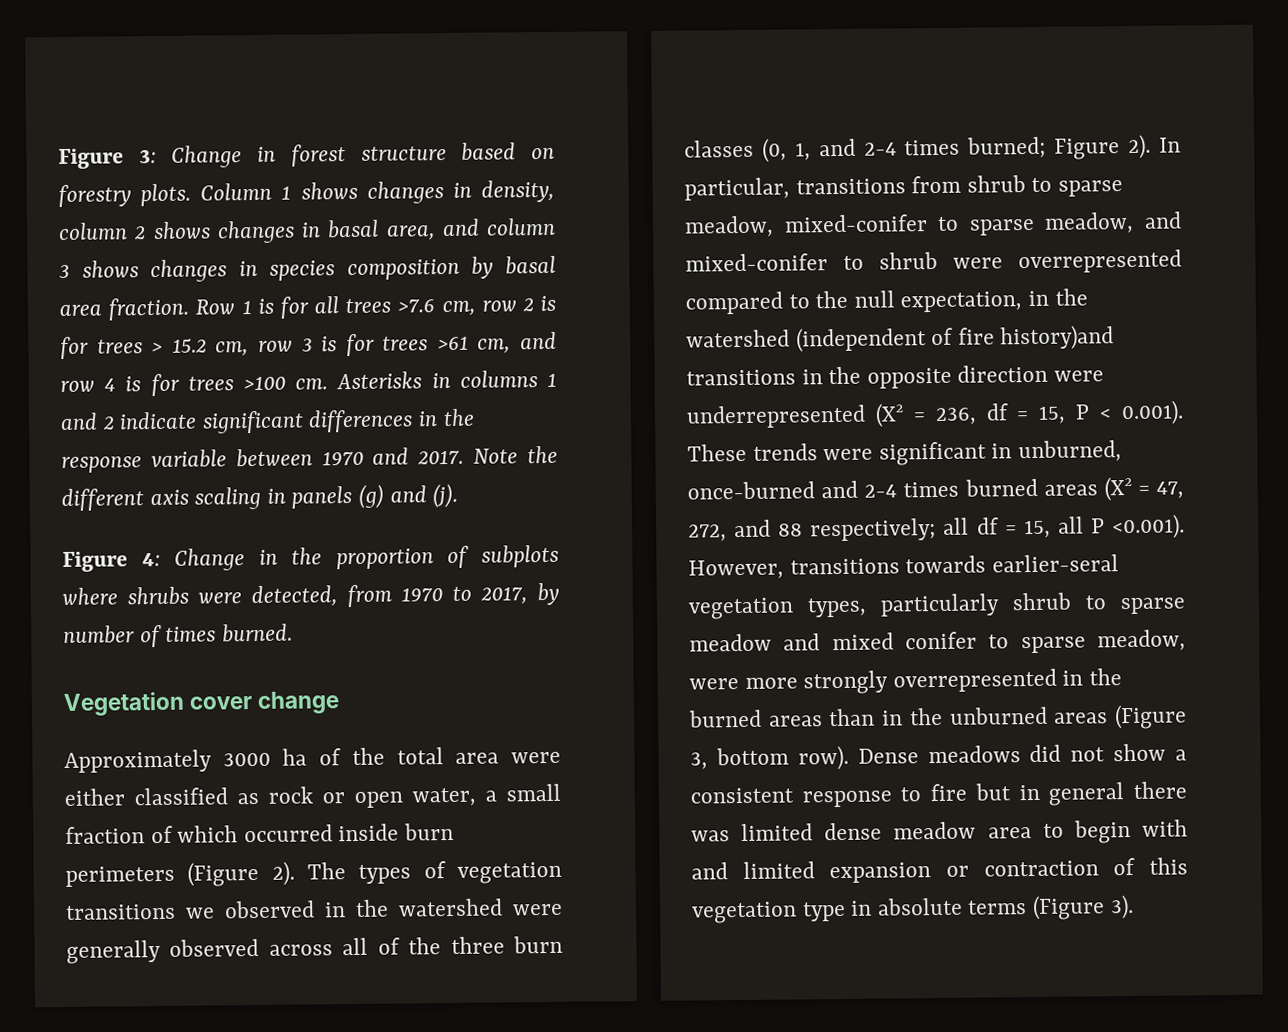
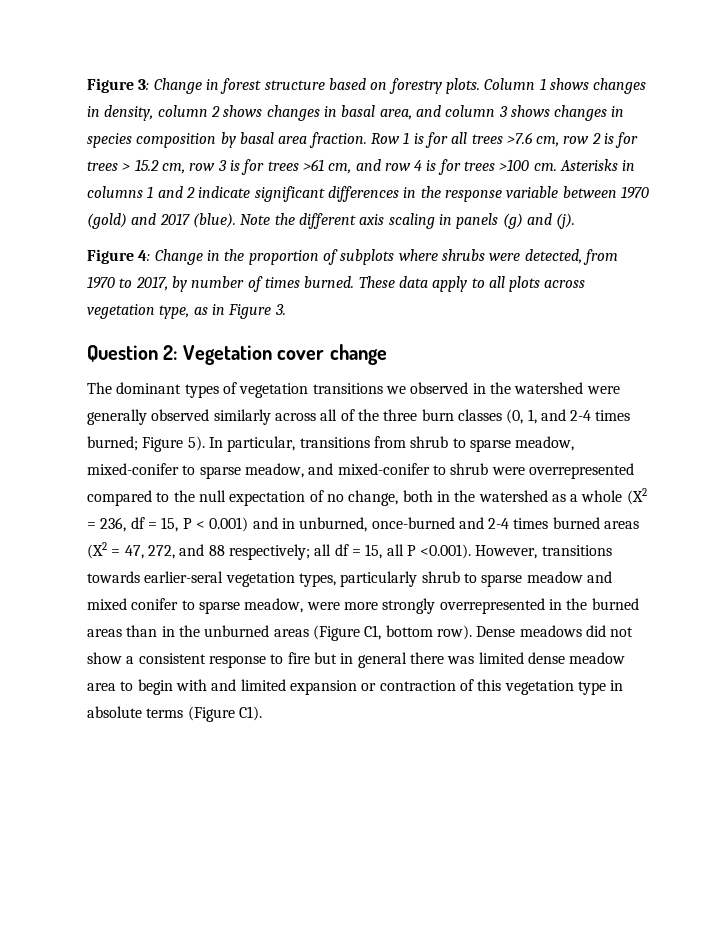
- Asterisks in columns 1 and 2 indicate significant differences in the response variable between 1970 and 2017.
+ Asterisks in columns 1 and 2 indicate significant differences in the response variable between 1970 (gold) and 2017 (blue).
- Figure 4: Change in the proportion of subplots where shrubs were detected, from 1970 to 2017, by number of times burned.
- Vegetation cover change
- Approximately 3000 ha of the total area were either classified as rock or open water, a small fraction of which occurred inside burn perimeters (Figure 2). The types of vegetation transitions we observed in the watershed were generally observed across all of the three burn classes (0, 1, and 2-4 times burned; Figure 2).
+ Figure 4: Change in the proportion of subplots where shrubs were detected, from 1970 to 2017, by number of times burned. These data apply to all plots across vegetation type, as in Figure 3.
+ Question 2: Vegetation cover change
+ The dominant types of vegetation transitions we observed in the watershed were generally observed similarly across all of the three burn classes (0, 1, and 2-4 times burned; Figure 5).
- In particular, transitions from shrub to sparse meadow, mixed-conifer to sparse meadow, and mixed-conifer to shrub were overrepresented compared to the null expectation, in the watershed (independent of fire history)and transitions in the opposite direction were underrepresented (X2 = 236, df = 15, P < 0.001). These trends were significant in unburned, once-burned and 2-4 times burned areas (X2 = 47, 272, and 88 respectively;
+ In particular, transitions from shrub to sparse meadow, mixed-conifer to sparse meadow, and mixed-conifer to shrub were overrepresented compared to the null expectation of no change, both in the watershed as a whole (X2 = 236, df = 15, P < 0.001) and in unburned, once-burned and 2-4 times burned areas (X2 = 47, 272, and 88 respectively;
- all df = 15, all P <0.001). However, transitions towards earlier-seral vegetation types, particularly shrub to sparse meadow and mixed conifer to sparse meadow, were more strongly overrepresented in the burned areas than in the unburned areas (Figure 3, bottom row).
+ all df = 15, all P <0.001). However, transitions towards earlier-seral vegetation types, particularly shrub to sparse meadow and mixed conifer to sparse meadow, were more strongly overrepresented in the burned areas than in the unburned areas (Figure C1, bottom row).
- Dense meadows did not show a consistent response to fire but in general there was limited dense meadow area to begin with and limited expansion or contraction of this vegetation type in absolute terms (Figure 3).
+ Dense meadows did not show a consistent response to fire but in general there was limited dense meadow area to begin with and limited expansion or contraction of this vegetation type in absolute terms (Figure C1).

